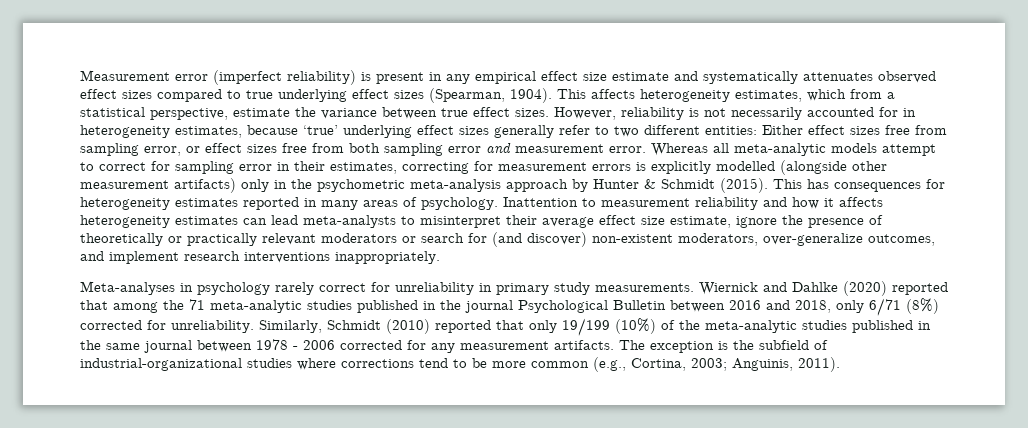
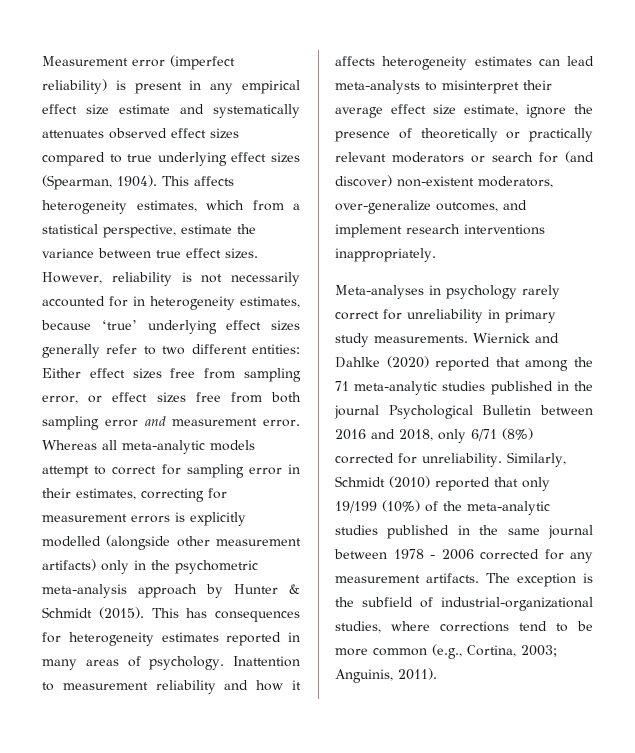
- The exception is the subfield of industrial-organizational studies where corrections tend to be more common (e.g., Cortina, 2003; Anguinis, 2011).
+ The exception is the subfield of industrial-organizational studies, where corrections tend to be more common (e.g., Cortina, 2003; Anguinis, 2011).

